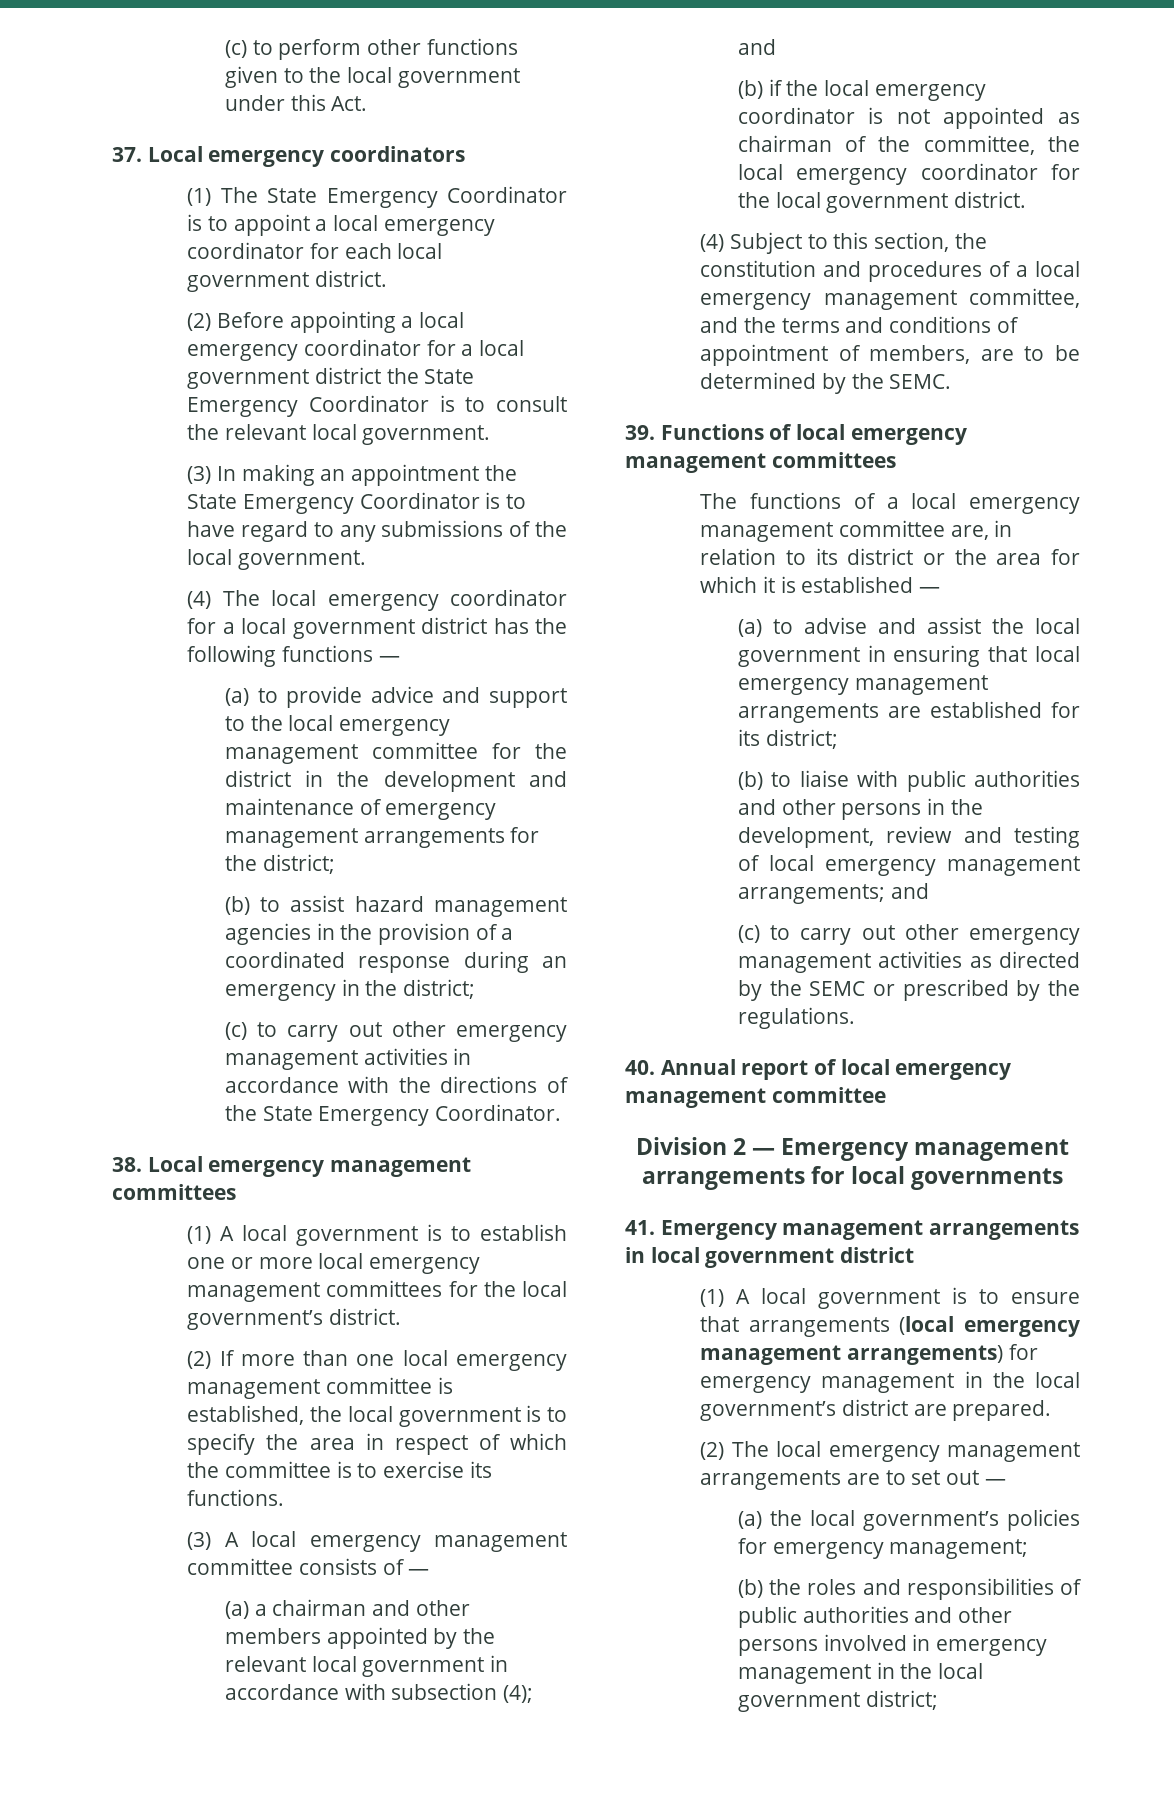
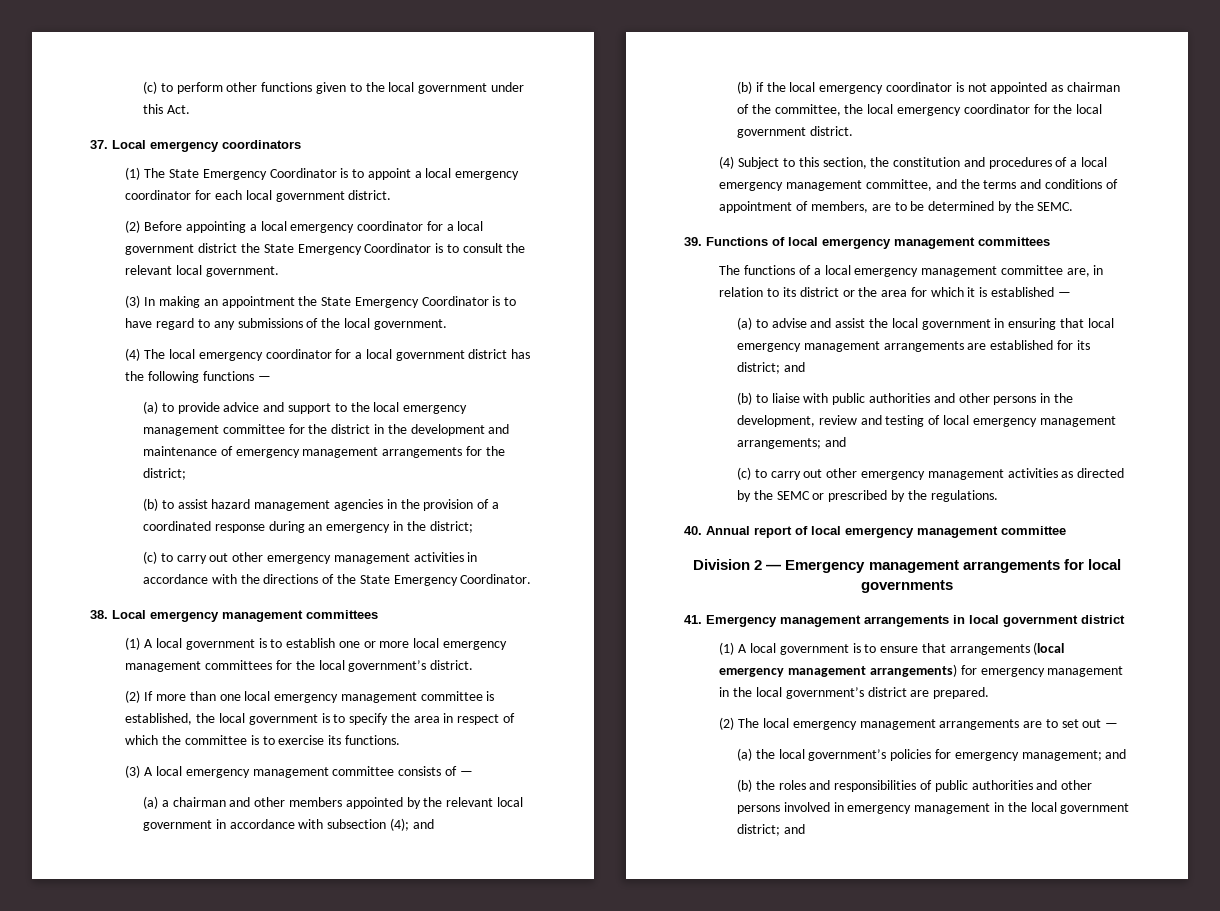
- (a) to advise and assist the local government in ensuring that local emergency management arrangements are established for its district;
+ (a) to advise and assist the local government in ensuring that local emergency management arrangements are established for its district; and
- (a) the local government’s policies for emergency management;
+ (a) the local government’s policies for emergency management; and
- (b) the roles and responsibilities of public authorities and other persons involved in emergency management in the local government district;
+ (b) the roles and responsibilities of public authorities and other persons involved in emergency management in the local government district; and

